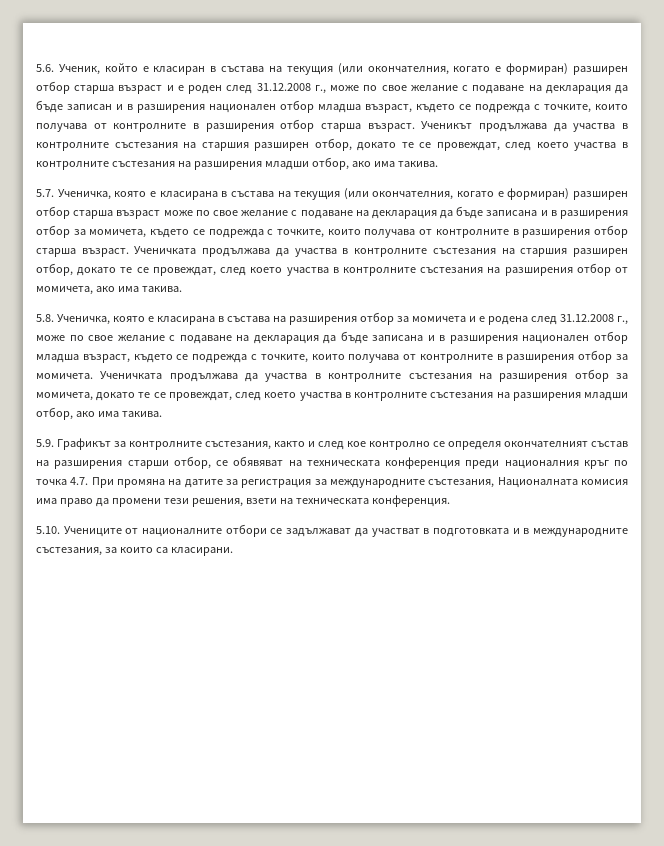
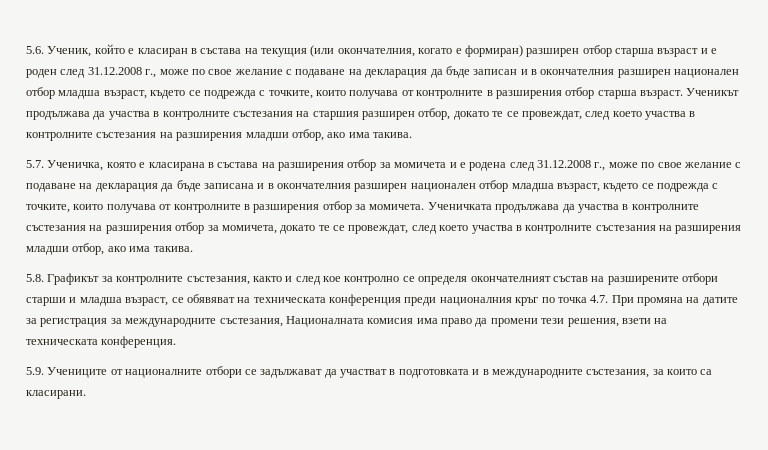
- 5.6. Ученик, който е класиран в състава на текущия (или окончателния, когато е формиран) разширен отбор старша възраст и е роден след 31.12.2008 г., може по свое желание с подаване на декларация да бъде записан и в разширения национален отбор младша възраст, където се подрежда с точките, които получава от контролните в разширения отбор старша възраст.
+ 5.6. Ученик, който е класиран в състава на текущия (или окончателния, когато е формиран) разширен отбор старша възраст и е роден след 31.12.2008 г., може по свое желание с подаване на декларация да бъде записан и в окончателния разширен национален отбор младша възраст, където се подрежда с точките, които получава от контролните в разширения отбор старша възраст.
- 5.7. Ученичка, която е класирана в състава на текущия (или окончателния, когато е формиран) разширен отбор старша възраст може по свое желание с подаване на декларация да бъде записана и в разширения отбор за момичета, където се подрежда с точките, които получава от контролните в разширения отбор старша възраст. Ученичката продължава да участва в контролните състезания на старшия разширен отбор, докато те се провеждат, след което участва в контролните състезания на разширения отбор от момичета, ако има такива.
- 5.8. Ученичка, която е класирана в състава на разширения отбор за момичета и е родена след 31.12.2008 г., може по свое желание с подаване на декларация да бъде записана и в разширения национален отбор младша възраст, където се подрежда с точките, които получава от контролните в разширения отбор за момичета.
+ 5.7. Ученичка, която е класирана в състава на разширения отбор за момичета и е родена след 31.12.2008 г., може по свое желание с подаване на декларация да бъде записана и в окончателния разширен национален отбор младша възраст, където се подрежда с точките, които получава от контролните в разширения отбор за момичета.
- 5.9. Графикът за контролните състезания, както и след кое контролно се определя окончателният състав на разширения старши отбор, се обявяват на техническата конференция преди националния кръг по точка 4.7. При промяна на датите за регистрация за международните състезания, Националната комисия има право да промени тези решения, взети на техническата конференция.
+ 5.8. Графикът за контролните състезания, както и след кое контролно се определя окончателният състав на разширените отбори старши и младша възраст, се обявяват на техническата конференция преди националния кръг по точка 4.7. При промяна на датите за регистрация за международните състезания, Националната комисия има право да промени тези решения, взети на техническата конференция.
- 5.10. Учениците от националните отбори се задължават да участват в подготовката и в международните състезания, за които са класирани.
+ 5.9. Учениците от националните отбори се задължават да участват в подготовката и в международните състезания, за които са класирани.

